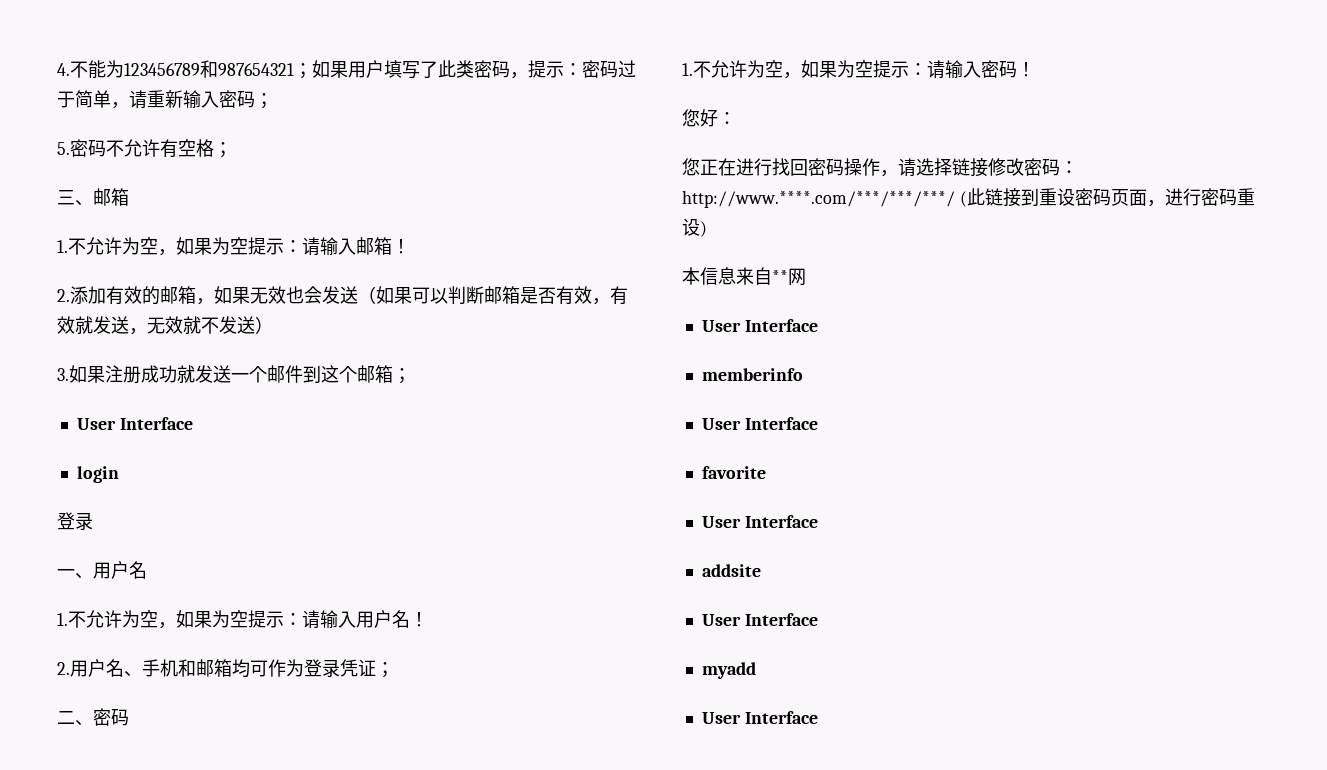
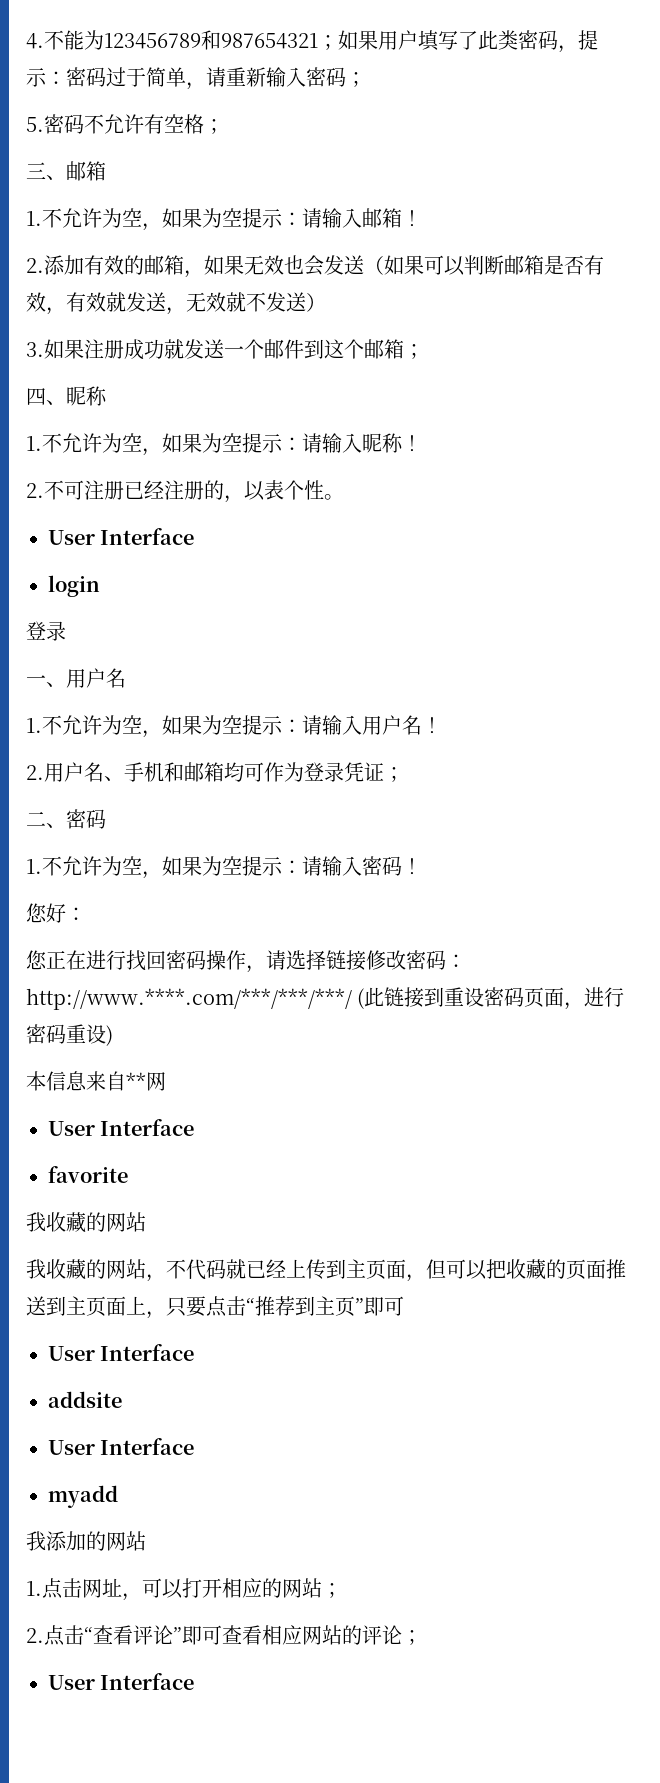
+ 四、昵称
+ 1.不允许为空，如果为空提示：请输入昵称！
+ 2.不可注册已经注册的，以表个性。
- memberinfo
- User Interface
  favorite
+ 我收藏的网站
+ 我收藏的网站，不代码就已经上传到主页面，但可以把收藏的页面推送到主页面上，只要点击“推荐到主页”即可
+ 我添加的网站
+ 1.点击网址，可以打开相应的网站；
+ 2.点击“查看评论”即可查看相应网站的评论；

